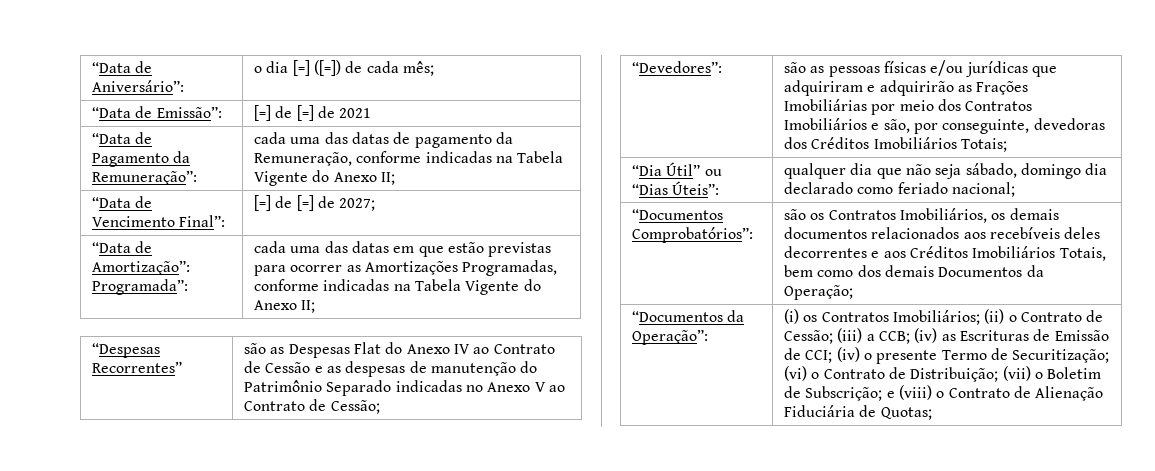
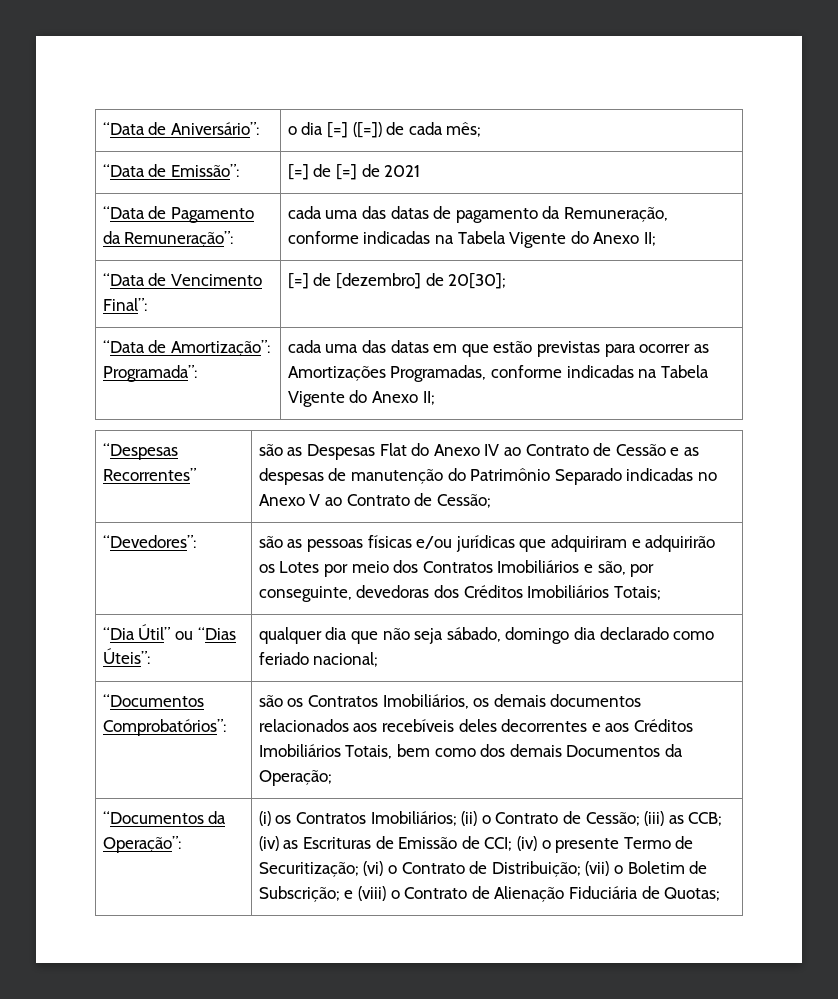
- “Data de Vencimento Final”: | [=] de [=] de 2027;
+ “Data de Vencimento Final”: | [=] de [dezembro] de 20[30];
- “Devedores”: | são as pessoas físicas e/ou jurídicas que adquiriram e adquirirão as Frações Imobiliárias por meio dos Contratos Imobiliários e são, por conseguinte, devedoras dos Créditos Imobiliários Totais;
+ “Devedores”: | são as pessoas físicas e/ou jurídicas que adquiriram e adquirirão os Lotes por meio dos Contratos Imobiliários e são, por conseguinte, devedoras dos Créditos Imobiliários Totais;
- (i) os Contratos Imobiliários; (ii) o Contrato de Cessão; (iii) a CCB; (iv) as Escrituras de Emissão de CCI; (iv) o presente Termo de Securitização; (vi) o Contrato de Distribuição; (vii) o Boletim de Subscrição; e (viii) o Contrato de Alienação Fiduciária de Quotas;
+ (i) os Contratos Imobiliários; (ii) o Contrato de Cessão; (iii) as CCB; (iv) as Escrituras de Emissão de CCI; (iv) o presente Termo de Securitização; (vi) o Contrato de Distribuição; (vii) o Boletim de Subscrição; e (viii) o Contrato de Alienação Fiduciária de Quotas;

